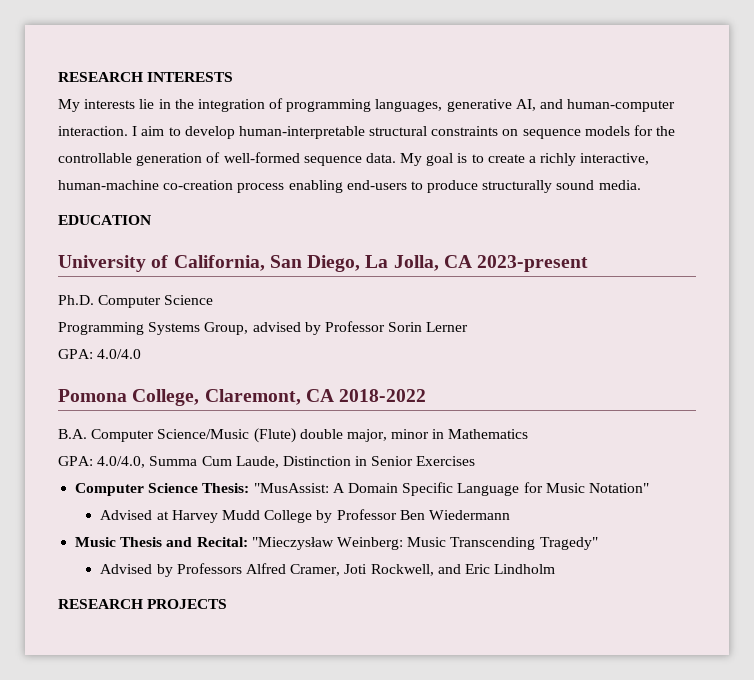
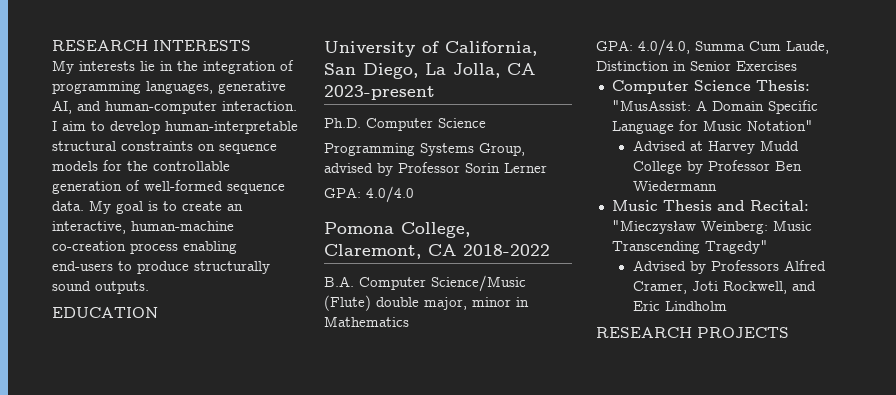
- My goal is to create a richly interactive, human-machine co-creation process enabling end-users to produce structurally sound media.
+ My goal is to create an interactive, human-machine co-creation process enabling end-users to produce structurally sound outputs.

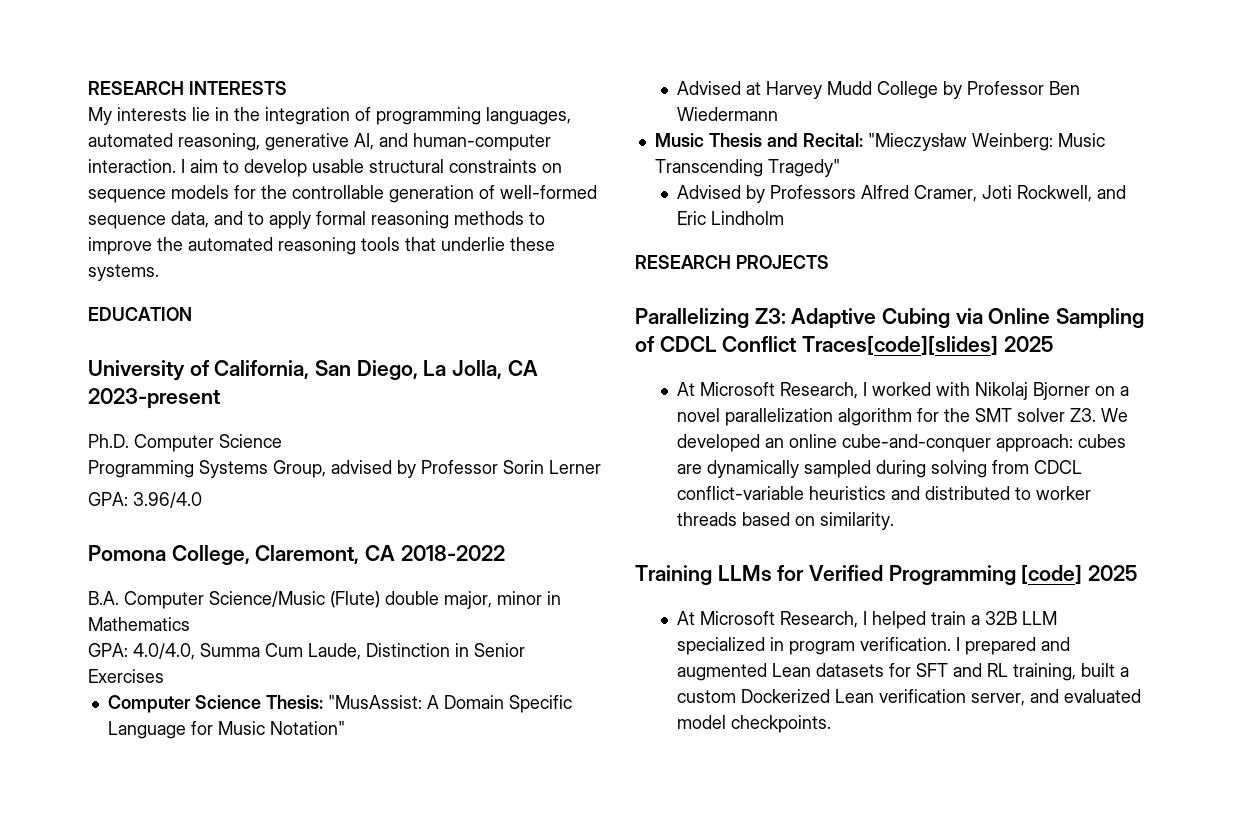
- My interests lie in the integration of programming languages, generative AI, and human-computer interaction.
+ My interests lie in the integration of programming languages, automated reasoning, generative AI, and human-computer interaction.
- I aim to develop human-interpretable structural constraints on sequence models for the controllable generation of well-formed sequence data. My goal is to create an interactive, human-machine co-creation process enabling end-users to produce structurally sound outputs.
+ I aim to develop usable structural constraints on sequence models for the controllable generation of well-formed sequence data, and to apply formal reasoning methods to improve the automated reasoning tools that underlie these systems.
- GPA: 4.0/4.0
+ GPA: 3.96/4.0
+ Parallelizing Z3: Adaptive Cubing via Online Sampling of CDCL Conflict Traces[code][slides] 2025
+ At Microsoft Research, I worked with Nikolaj Bjorner on a novel parallelization algorithm for the SMT solver Z3. We developed an online cube-and-conquer approach: cubes are dynamically sampled during solving from CDCL conflict-variable heuristics and distributed to worker threads based on similarity.
+ Training LLMs for Verified Programming [code] 2025
+ At Microsoft Research, I helped train a 32B LLM specialized in program verification. I prepared and augmented Lean datasets for SFT and RL training, built a custom Dockerized Lean verification server, and evaluated model checkpoints.

